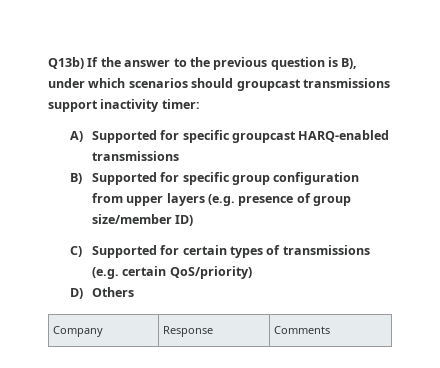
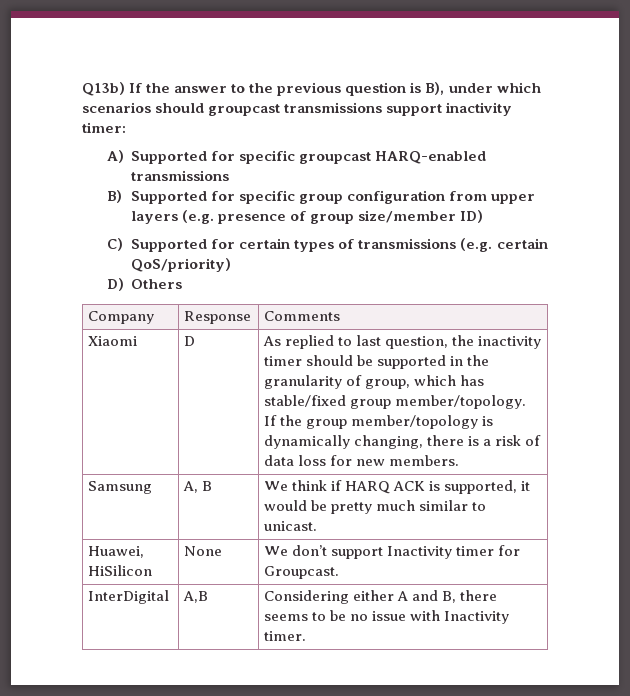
+ Xiaomi | D | As replied to last question, the inactivity timer should be supported in the granularity of group, which has stable/fixed group member/topology. If the group member/topology is dynamically changing, there is a risk of data loss for new members.
+ Samsung | A, B | We think if HARQ ACK is supported, it would be pretty much similar to unicast.
+ Huawei, HiSilicon | None | We don’t support Inactivity timer for Groupcast.
+ InterDigital | A,B | Considering either A and B, there seems to be no issue with Inactivity timer.

